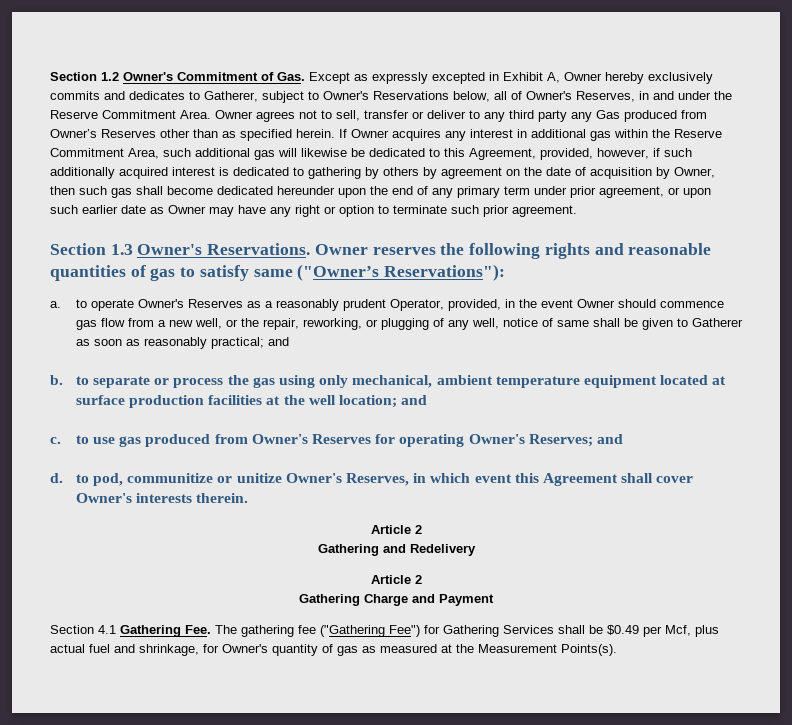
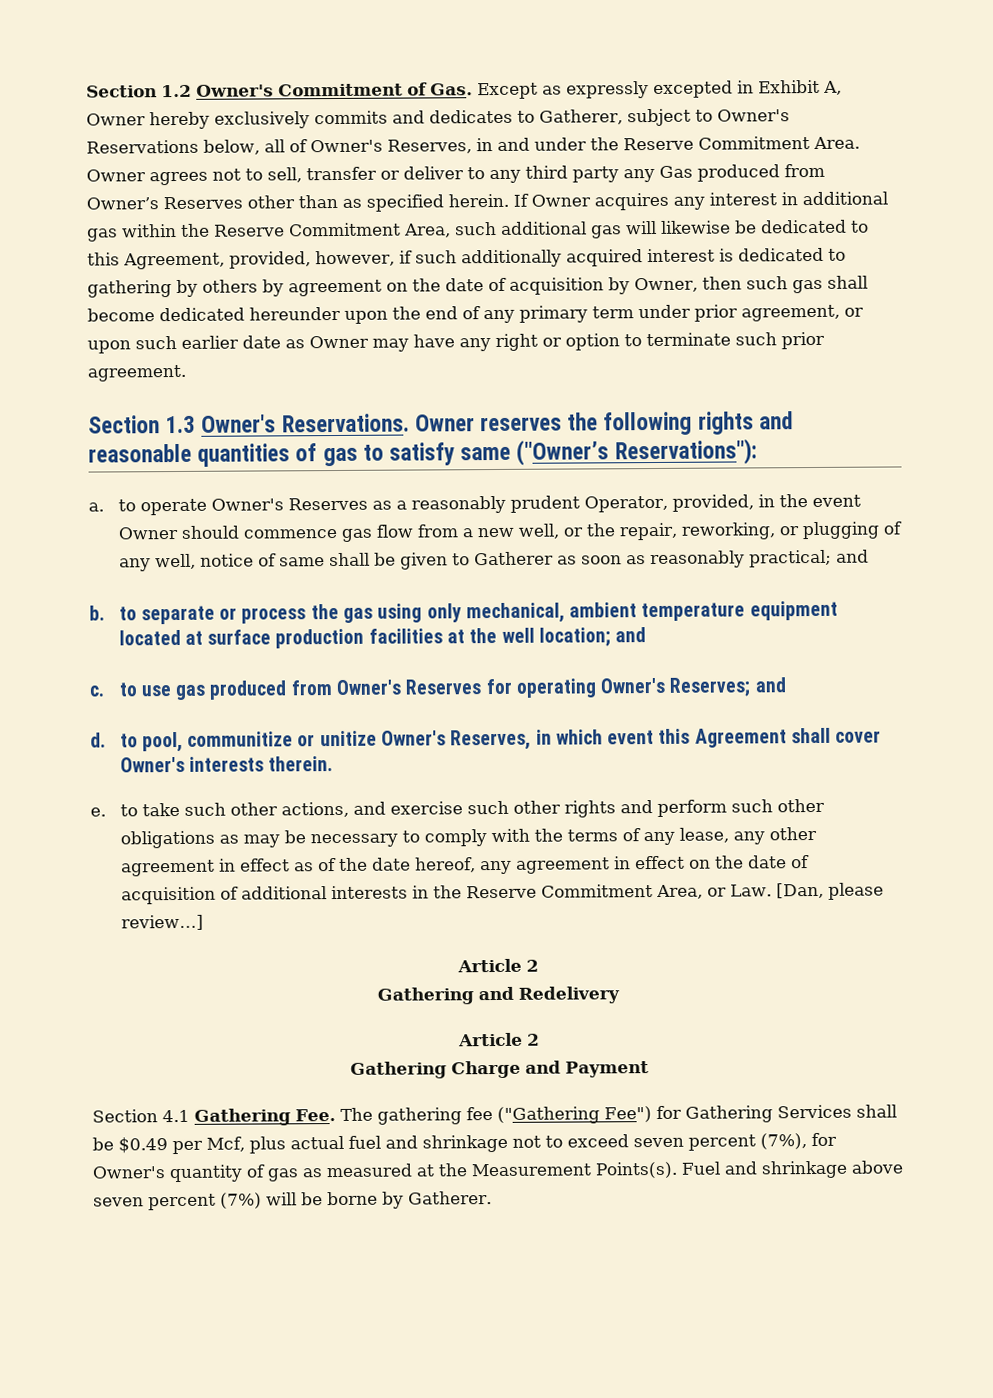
- d. to pod, communitize or unitize Owner's Reserves, in which event this Agreement shall cover Owner's interests therein.
+ d. to pool, communitize or unitize Owner's Reserves, in which event this Agreement shall cover Owner's interests therein.
+ e. to take such other actions, and exercise such other rights and perform such other obligations as may be necessary to comply with the terms of any lease, any other agreement in effect as of the date hereof, any agreement in effect on the date of acquisition of additional interests in the Reserve Commitment Area, or Law. [Dan, please review…]
- Section 4.1 Gathering Fee. The gathering fee ("Gathering Fee") for Gathering Services shall be $0.49 per Mcf, plus actual fuel and shrinkage, for Owner's quantity of gas as measured at the Measurement Points(s).
+ Section 4.1 Gathering Fee. The gathering fee ("Gathering Fee") for Gathering Services shall be $0.49 per Mcf, plus actual fuel and shrinkage not to exceed seven percent (7%), for Owner's quantity of gas as measured at the Measurement Points(s).
+ Fuel and shrinkage above seven percent (7%) will be borne by Gatherer.

